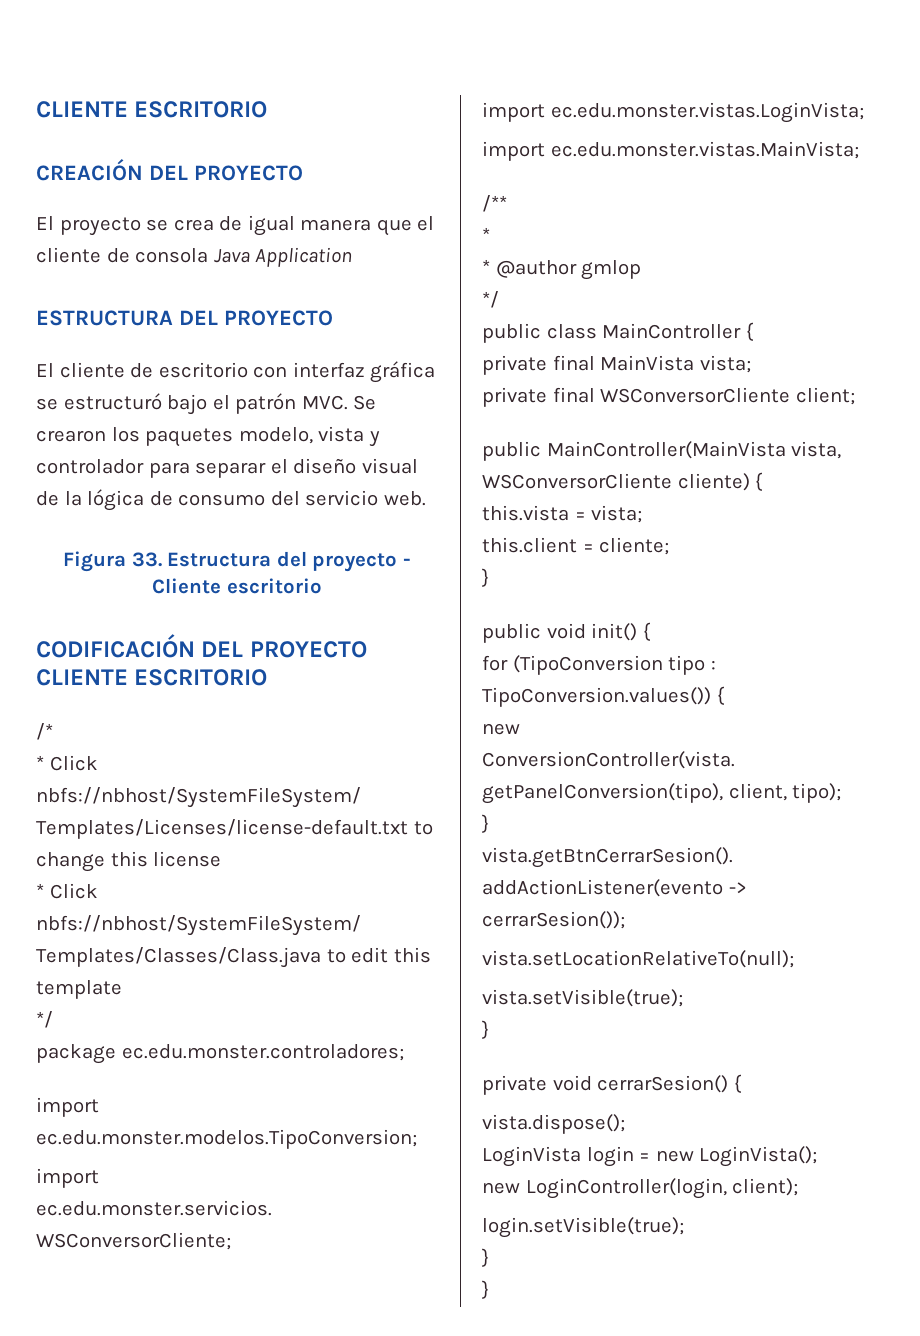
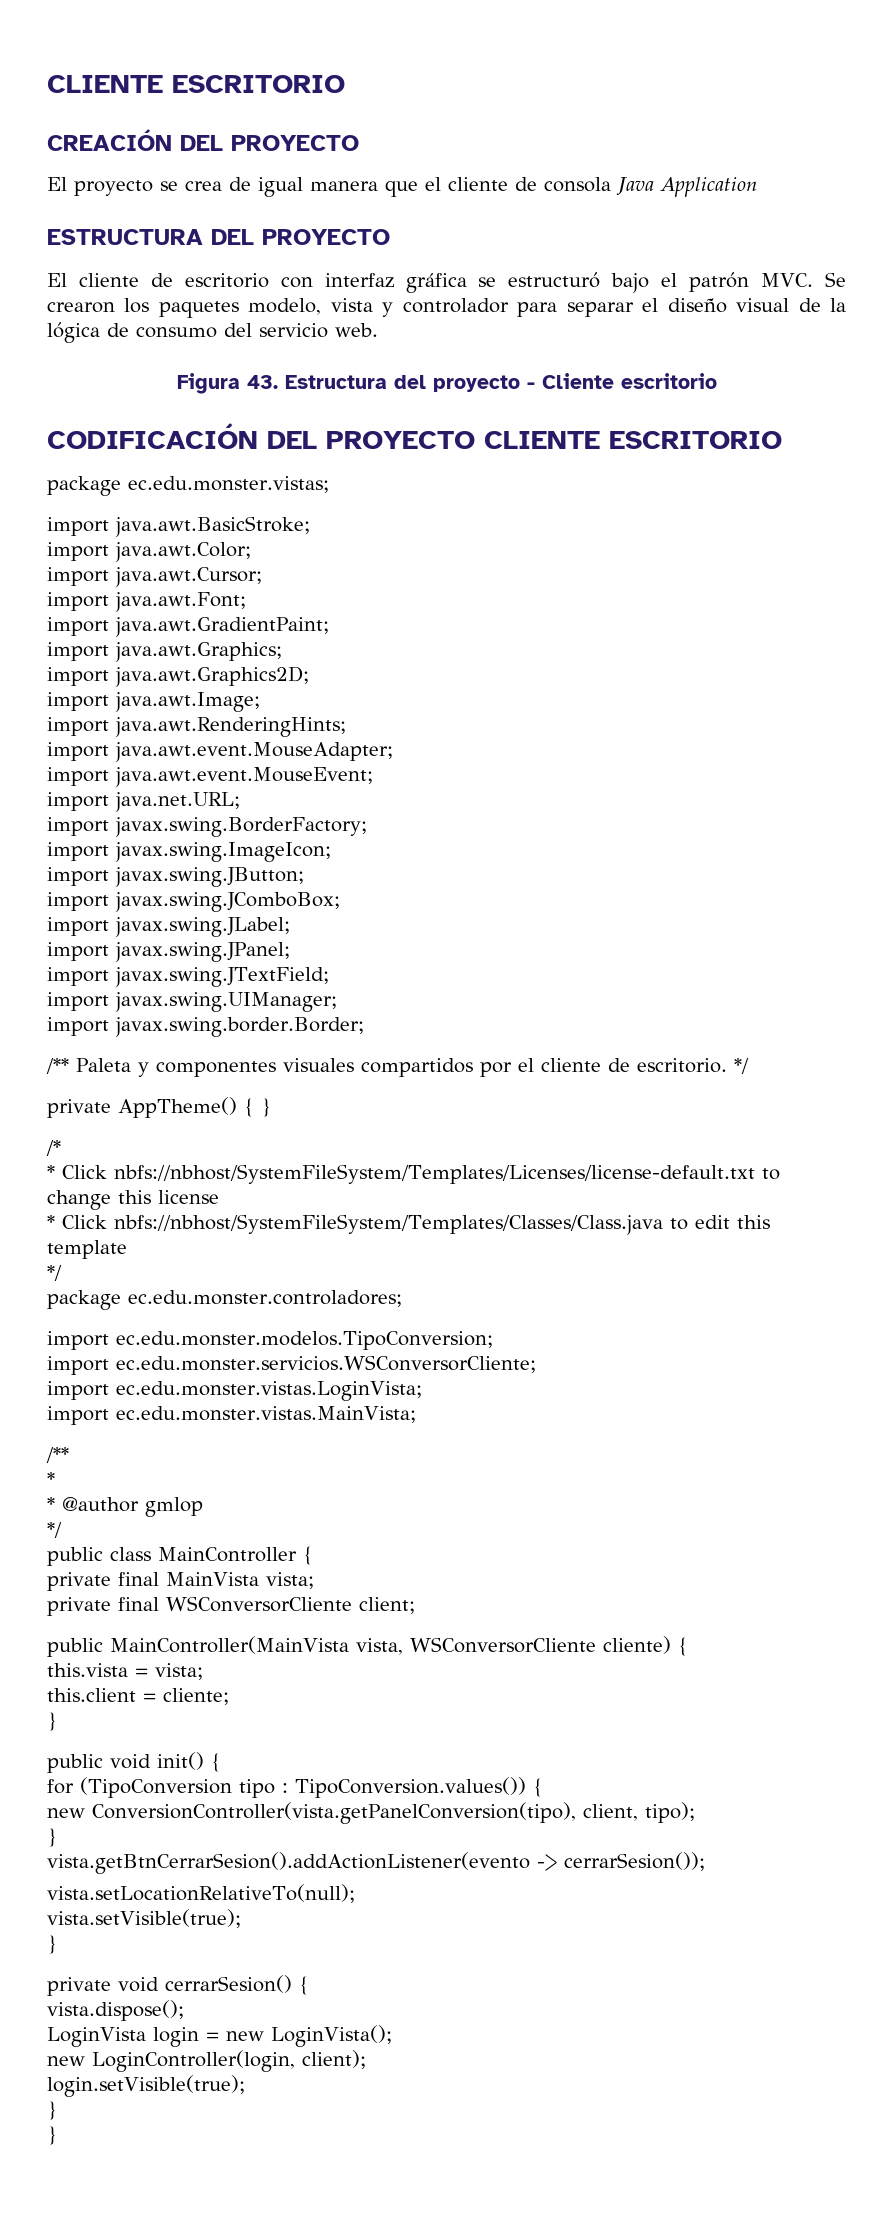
- Figura 33. Estructura del proyecto - Cliente escritorio
+ Figura 43. Estructura del proyecto - Cliente escritorio
+ package ec.edu.monster.vistas;
+ import java.awt.BasicStroke;
+ import java.awt.Color;
+ import java.awt.Cursor;
+ import java.awt.Font;
+ import java.awt.GradientPaint;
+ import java.awt.Graphics;
+ import java.awt.Graphics2D;
+ import java.awt.Image;
+ import java.awt.RenderingHints;
+ import java.awt.event.MouseAdapter;
+ import java.awt.event.MouseEvent;
+ import java.net.URL;
+ import javax.swing.BorderFactory;
+ import javax.swing.ImageIcon;
+ import javax.swing.JButton;
+ import javax.swing.JComboBox;
+ import javax.swing.JLabel;
+ import javax.swing.JPanel;
+ import javax.swing.JTextField;
+ import javax.swing.UIManager;
+ import javax.swing.border.Border;
+ /** Paleta y componentes visuales compartidos por el cliente de escritorio. */
+ private AppTheme() { }

